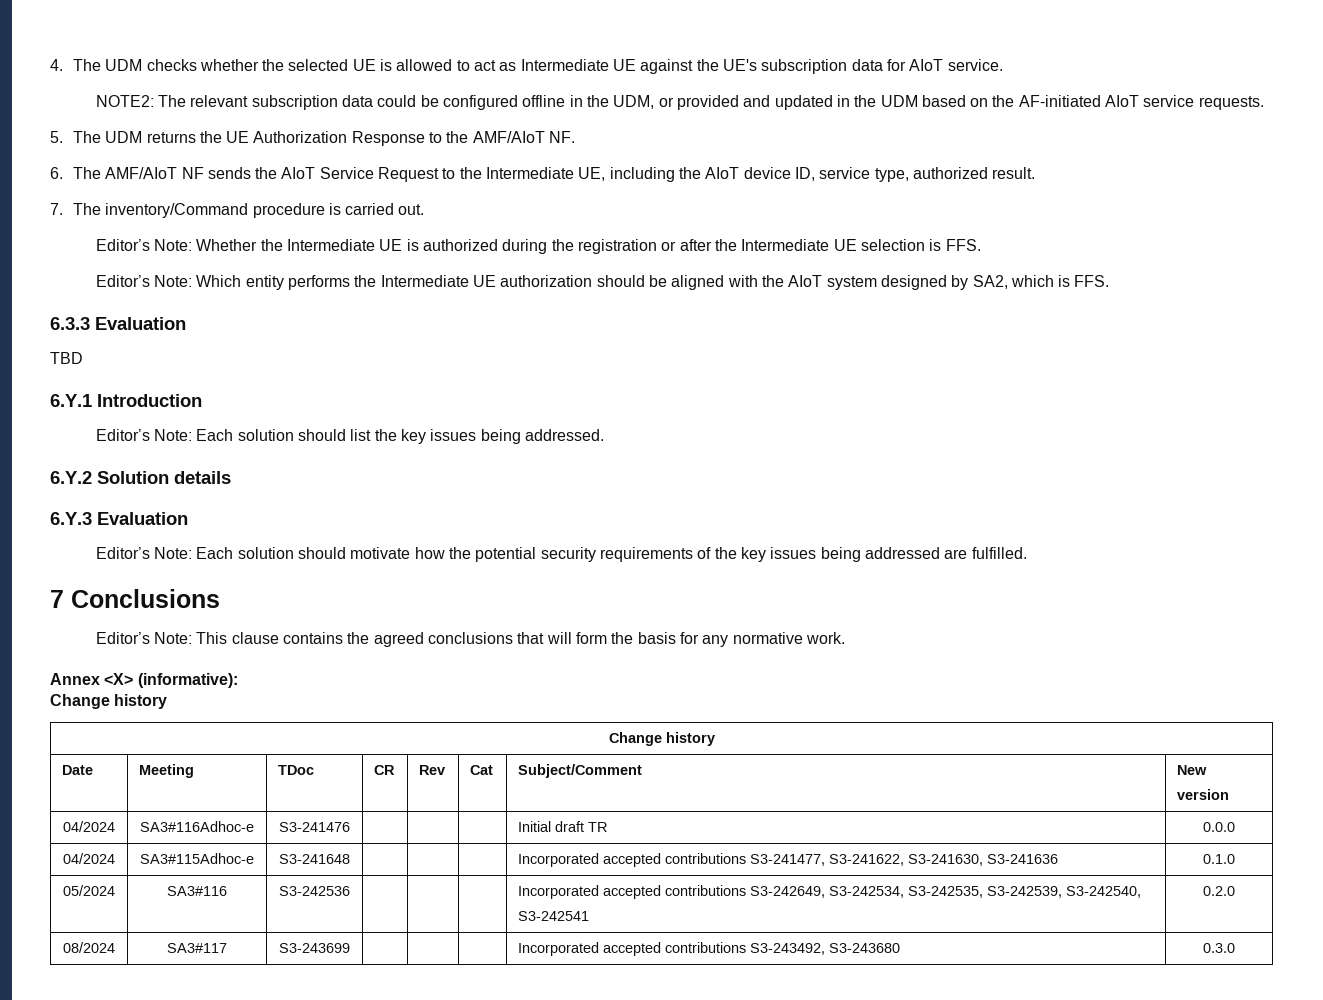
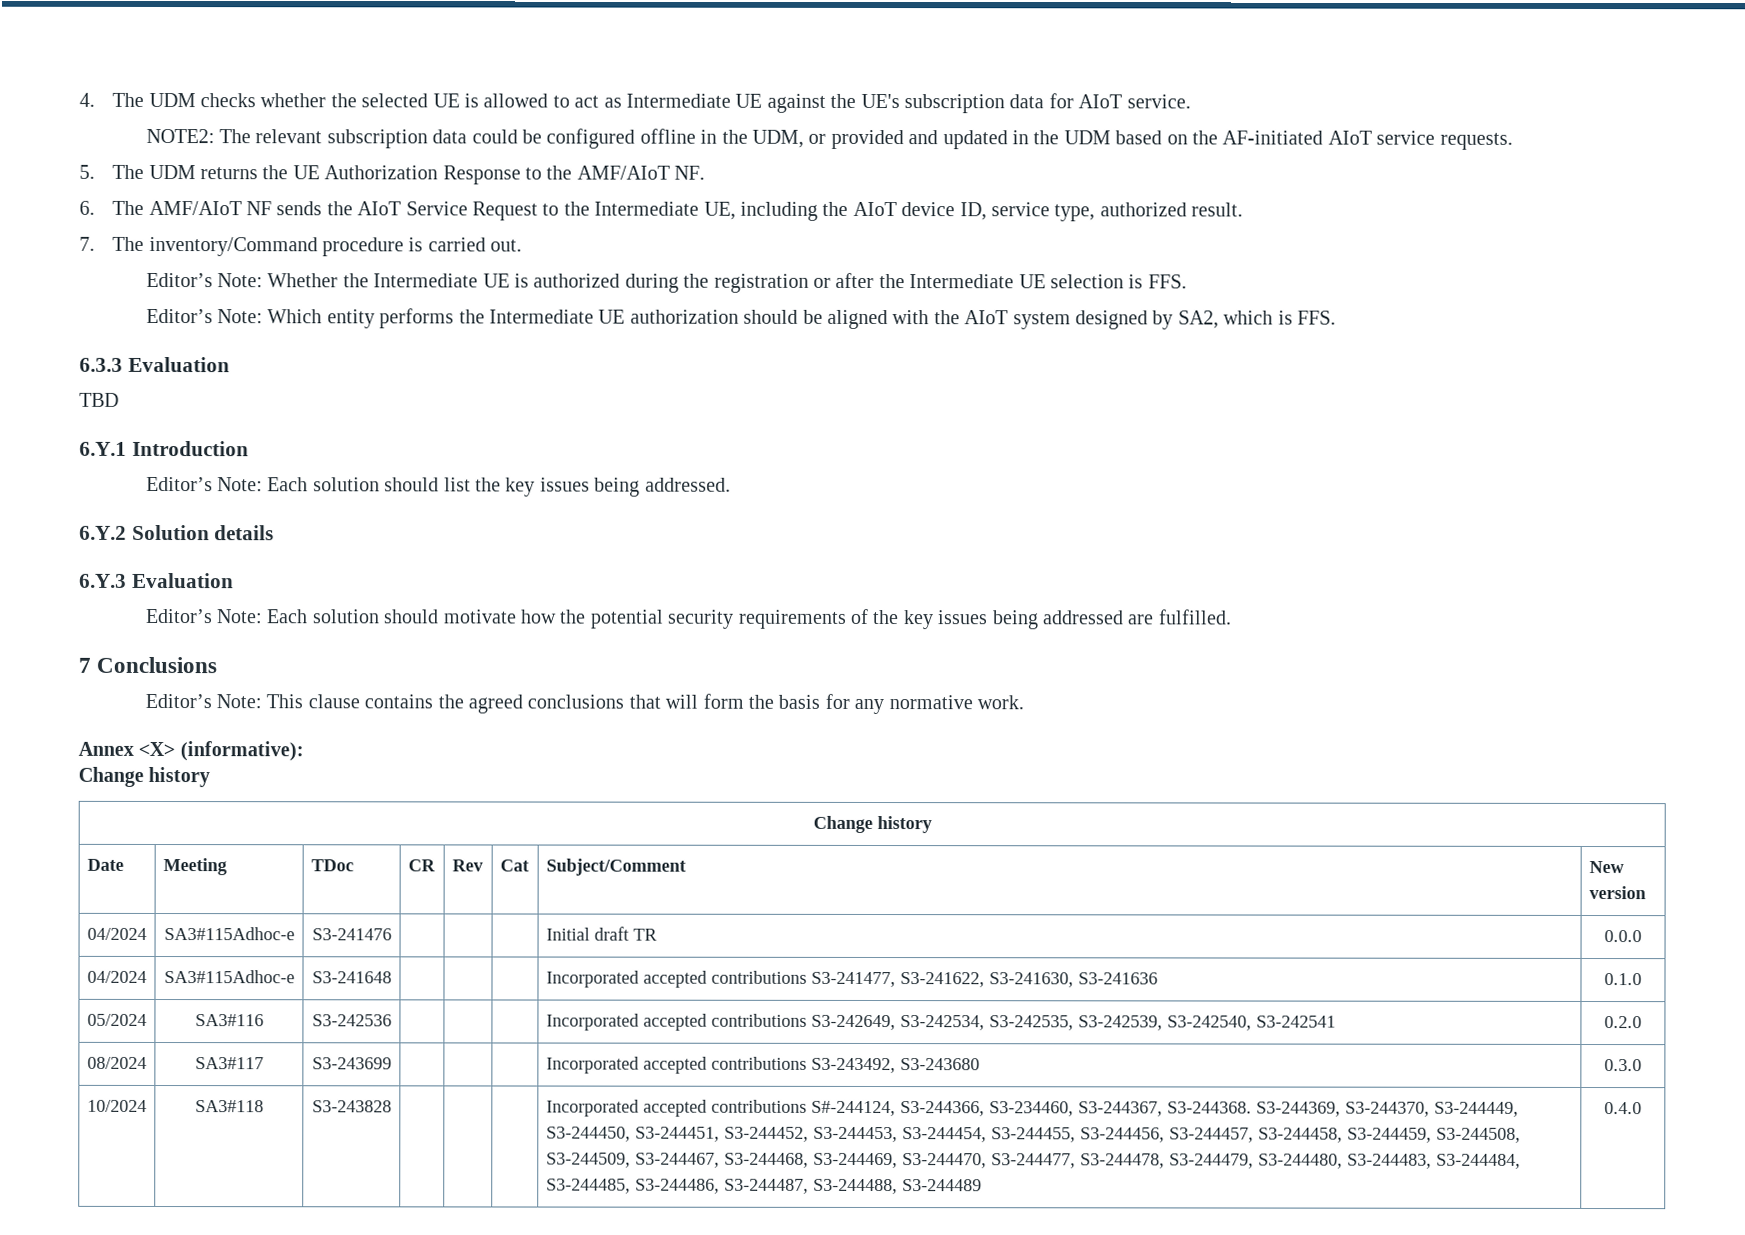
- 04/2024 | SA3#116Adhoc-e | S3-241476 | | | | Initial draft TR | 0.0.0
+ 04/2024 | SA3#115Adhoc-e | S3-241476 | | | | Initial draft TR | 0.0.0
+ 10/2024 | SA3#118 | S3-243828 | | | | Incorporated accepted contributions S#-244124, S3-244366, S3-234460, S3-244367, S3-244368. S3-244369, S3-244370, S3-244449, S3-244450, S3-244451, S3-244452, S3-244453, S3-244454, S3-244455, S3-244456, S3-244457, S3-244458, S3-244459, S3-244508, S3-244509, S3-244467, S3-244468, S3-244469, S3-244470, S3-244477, S3-244478, S3-244479, S3-244480, S3-244483, S3-244484, S3-244485, S3-244486, S3-244487, S3-244488, S3-244489 | 0.4.0

